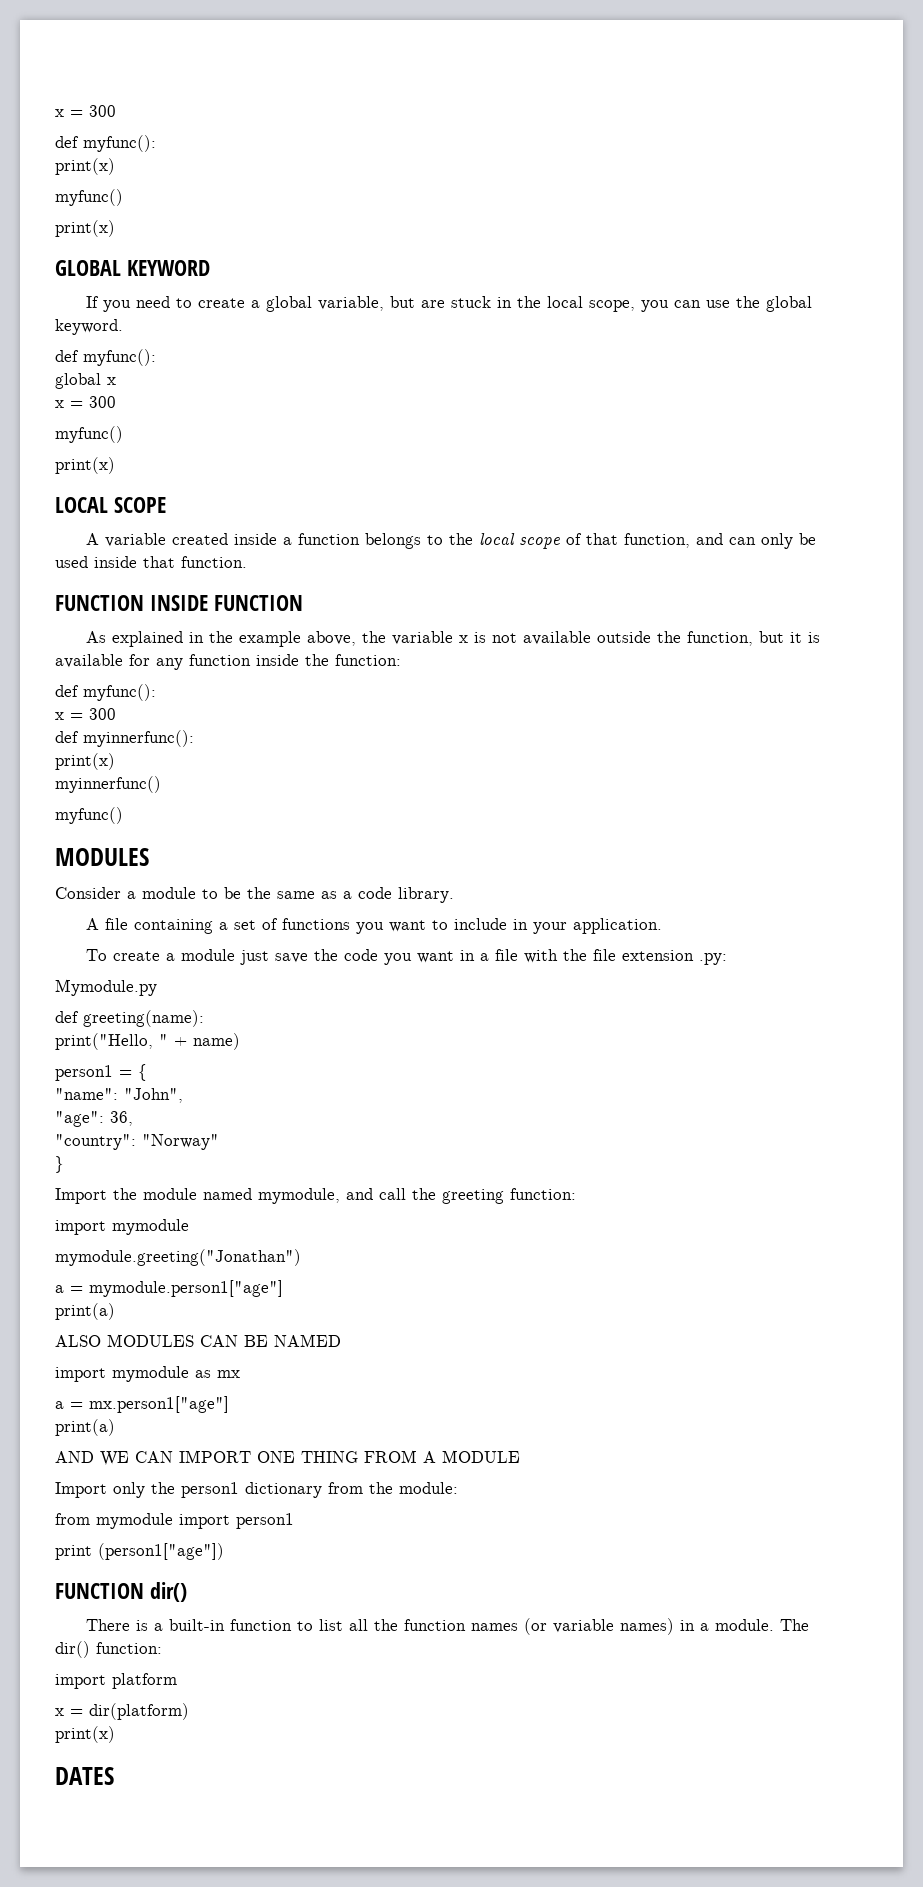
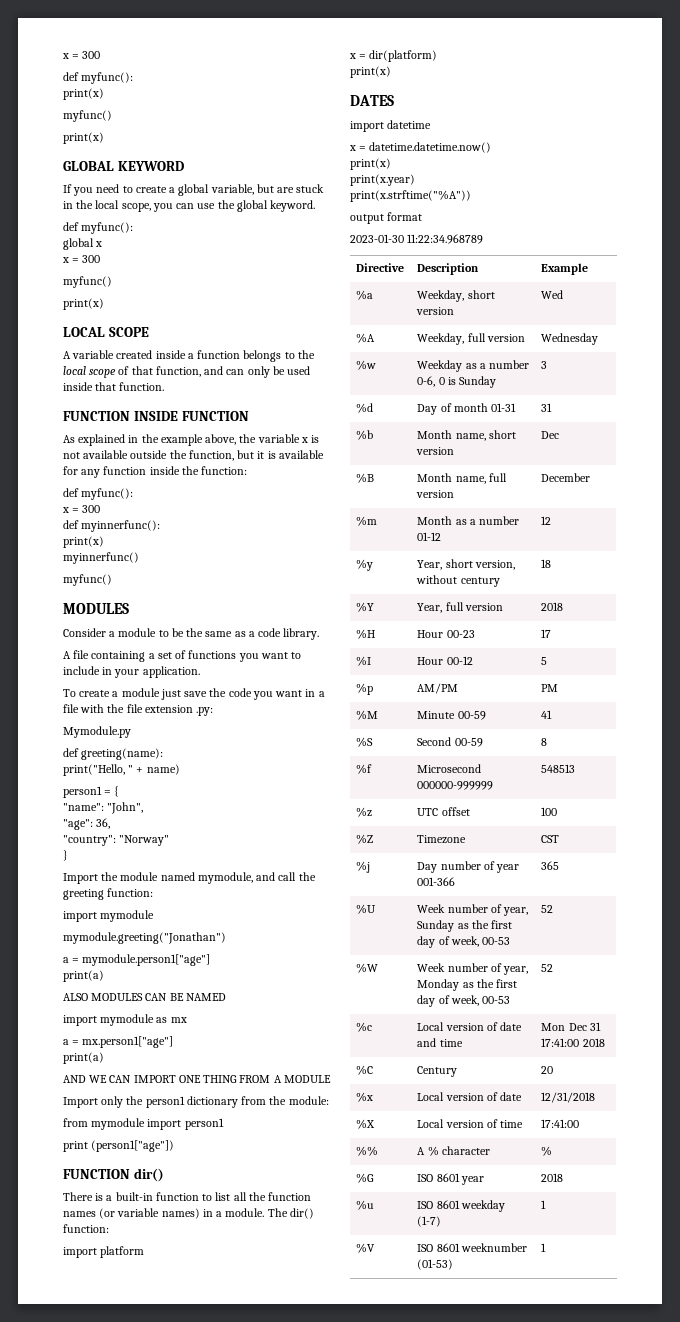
+ import datetime
+ x = datetime.datetime.now()
+ print(x)
+ print(x.year)
+ print(x.strftime("%A"))
+ output format
+ 2023-01-30 11:22:34.968789
+ Directive | Description | Example
+ %a | Weekday, short version | Wed
+ %A | Weekday, full version | Wednesday
+ %w | Weekday as a number 0-6, 0 is Sunday | 3
+ %d | Day of month 01-31 | 31
+ %b | Month name, short version | Dec
+ %B | Month name, full version | December
+ %m | Month as a number 01-12 | 12
+ %y | Year, short version, without century | 18
+ %Y | Year, full version | 2018
+ %H | Hour 00-23 | 17
+ %I | Hour 00-12 | 5
+ %p | AM/PM | PM
+ %M | Minute 00-59 | 41
+ %S | Second 00-59 | 8
+ %f | Microsecond 000000-999999 | 548513
+ %z | UTC offset | 100
+ %Z | Timezone | CST
+ %j | Day number of year 001-366 | 365
+ %U | Week number of year, Sunday as the first day of week, 00-53 | 52
+ %W | Week number of year, Monday as the first day of week, 00-53 | 52
+ %c | Local version of date and time | Mon Dec 31 17:41:00 2018
+ %C | Century | 20
+ %x | Local version of date | 12/31/2018
+ %X | Local version of time | 17:41:00
+ %% | A % character | %
+ %G | ISO 8601 year | 2018
+ %u | ISO 8601 weekday (1-7) | 1
+ %V | ISO 8601 weeknumber (01-53) | 1

